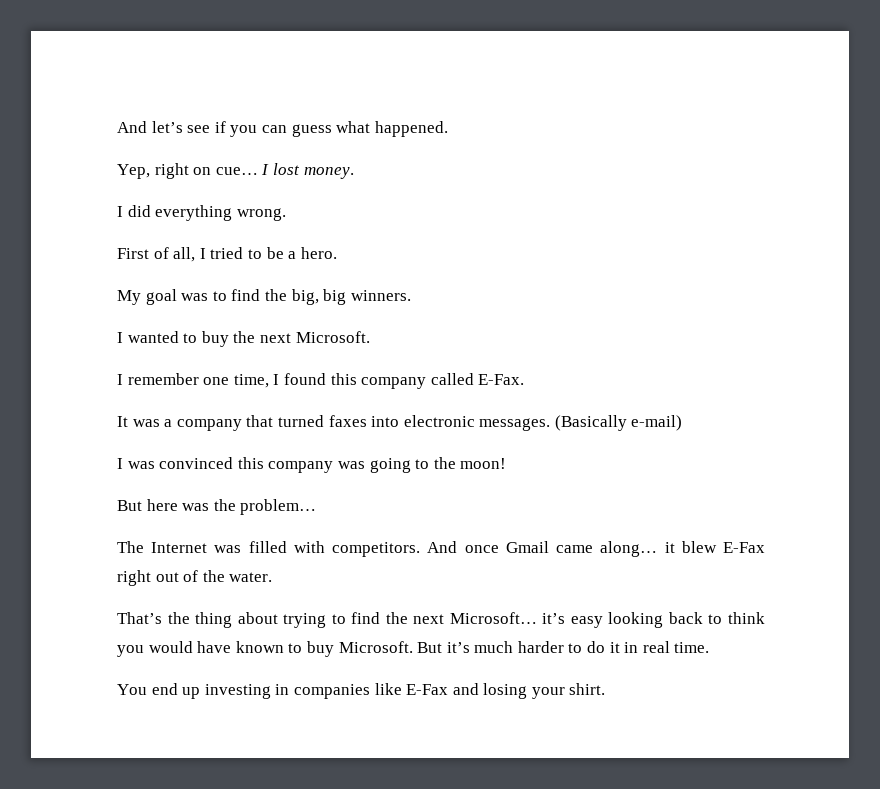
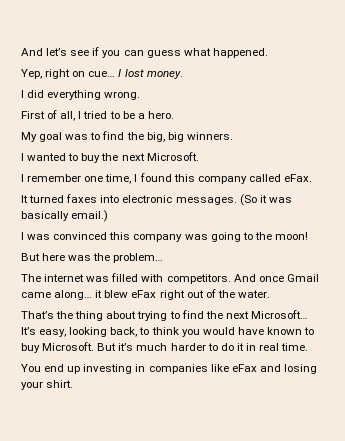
- I remember one time, I found this company called E-Fax.
+ I remember one time, I found this company called eFax.
- It was a company that turned faxes into electronic messages.
+ It turned faxes into electronic messages.
- (Basically e-mail)
+ (So it was basically email.)
- The Internet was filled with competitors.
+ The internet was filled with competitors.
- And once Gmail came along… it blew E-Fax right out of the water.
+ And once Gmail came along… it blew eFax right out of the water.
- That’s the thing about trying to find the next Microsoft… it’s easy looking back to think you would have known to buy Microsoft.
+ That’s the thing about trying to find the next Microsoft… It’s easy, looking back, to think you would have known to buy Microsoft.
- You end up investing in companies like E-Fax and losing your shirt.
+ You end up investing in companies like eFax and losing your shirt.

